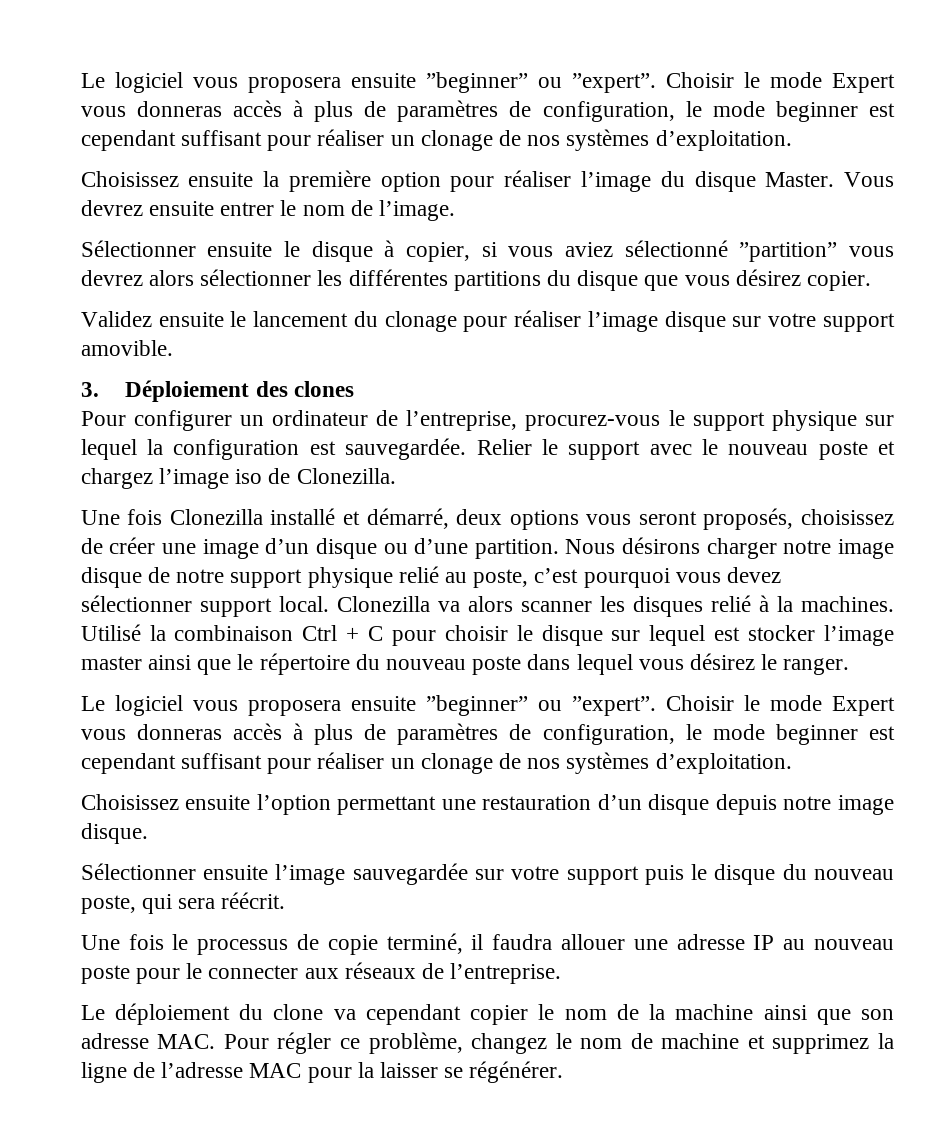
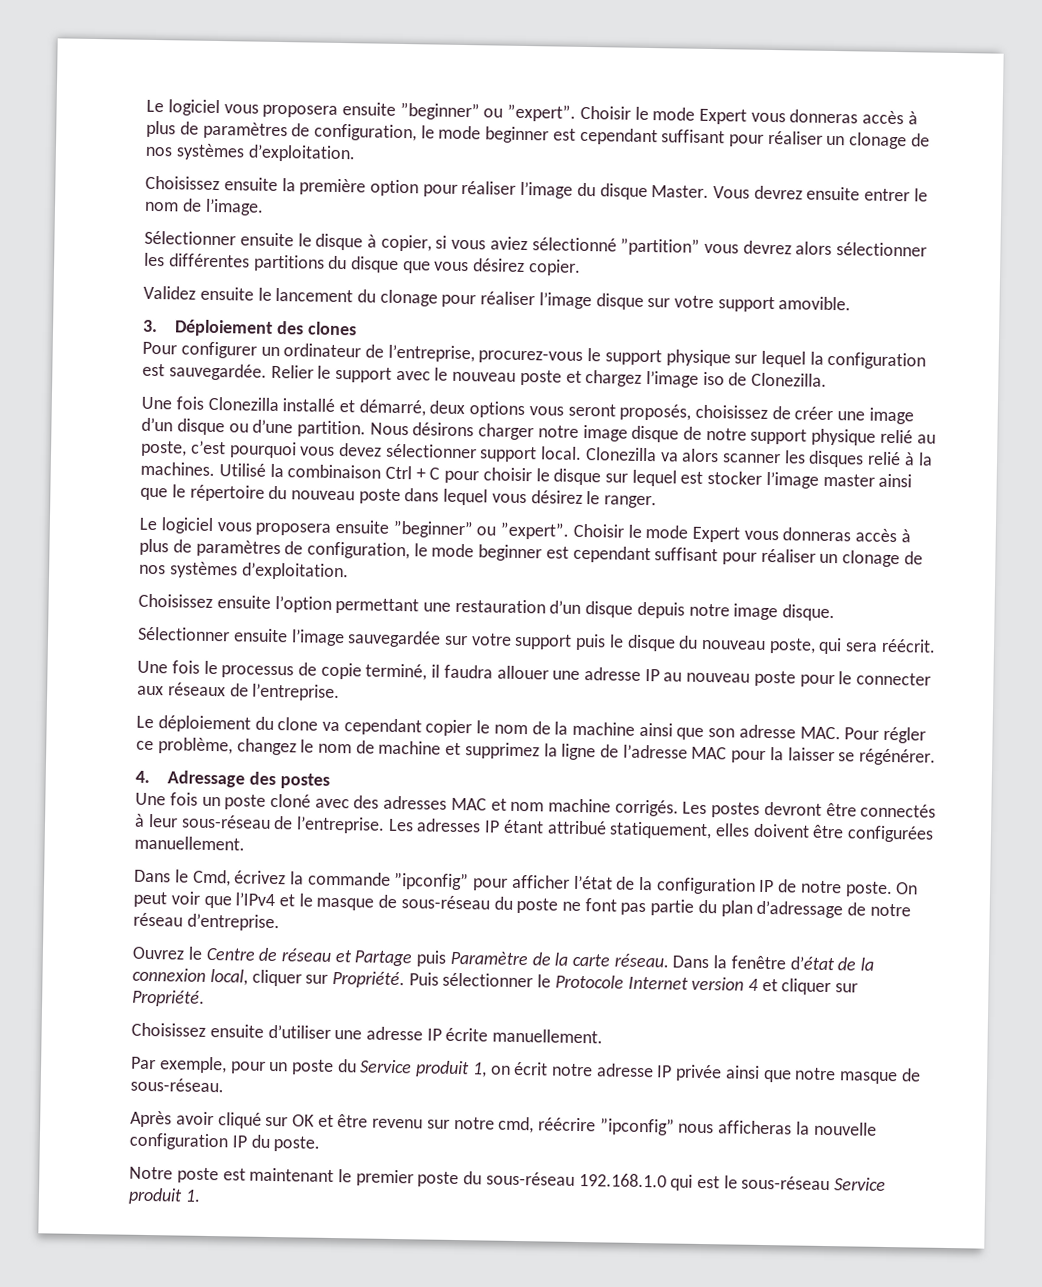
+ 4. Adressage des postes
+ Une fois un poste cloné avec des adresses MAC et nom machine corrigés. Les postes devront être connectés à leur sous-réseau de l’entreprise. Les adresses IP étant attribué statiquement, elles doivent être configurées manuellement.
+ Dans le Cmd, écrivez la commande ˮipconfigˮ pour afficher l’état de la configuration IP de notre poste. On peut voir que l’IPv4 et le masque de sous-réseau du poste ne font pas partie du plan d’adressage de notre réseau d’entreprise.
+ Ouvrez le Centre de réseau et Partage puis Paramètre de la carte réseau. Dans la fenêtre d’état de la connexion local, cliquer sur Propriété. Puis sélectionner le Protocole Internet version 4 et cliquer sur Propriété.
+ Choisissez ensuite d’utiliser une adresse IP écrite manuellement.
+ Par exemple, pour un poste du Service produit 1, on écrit notre adresse IP privée ainsi que notre masque de sous-réseau.
+ Après avoir cliqué sur OK et être revenu sur notre cmd, réécrire ˮipconfigˮ nous afficheras la nouvelle configuration IP du poste.
+ Notre poste est maintenant le premier poste du sous-réseau 192.168.1.0 qui est le sous-réseau Service produit 1.

